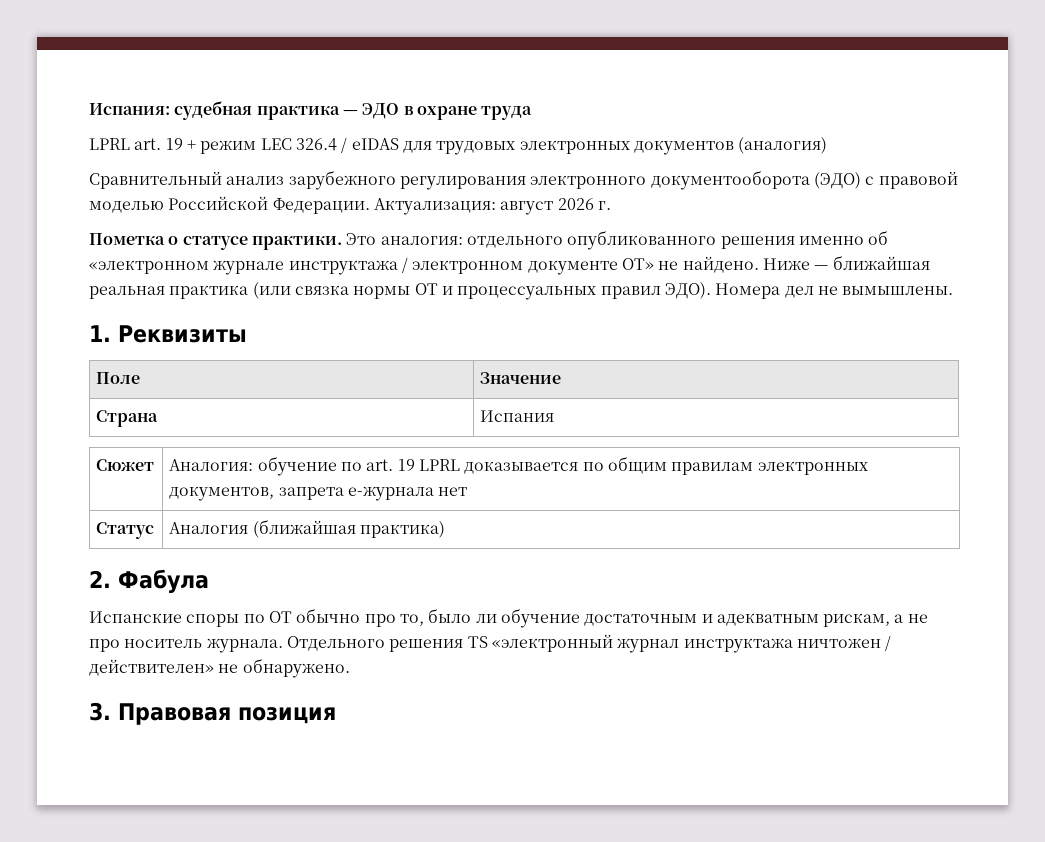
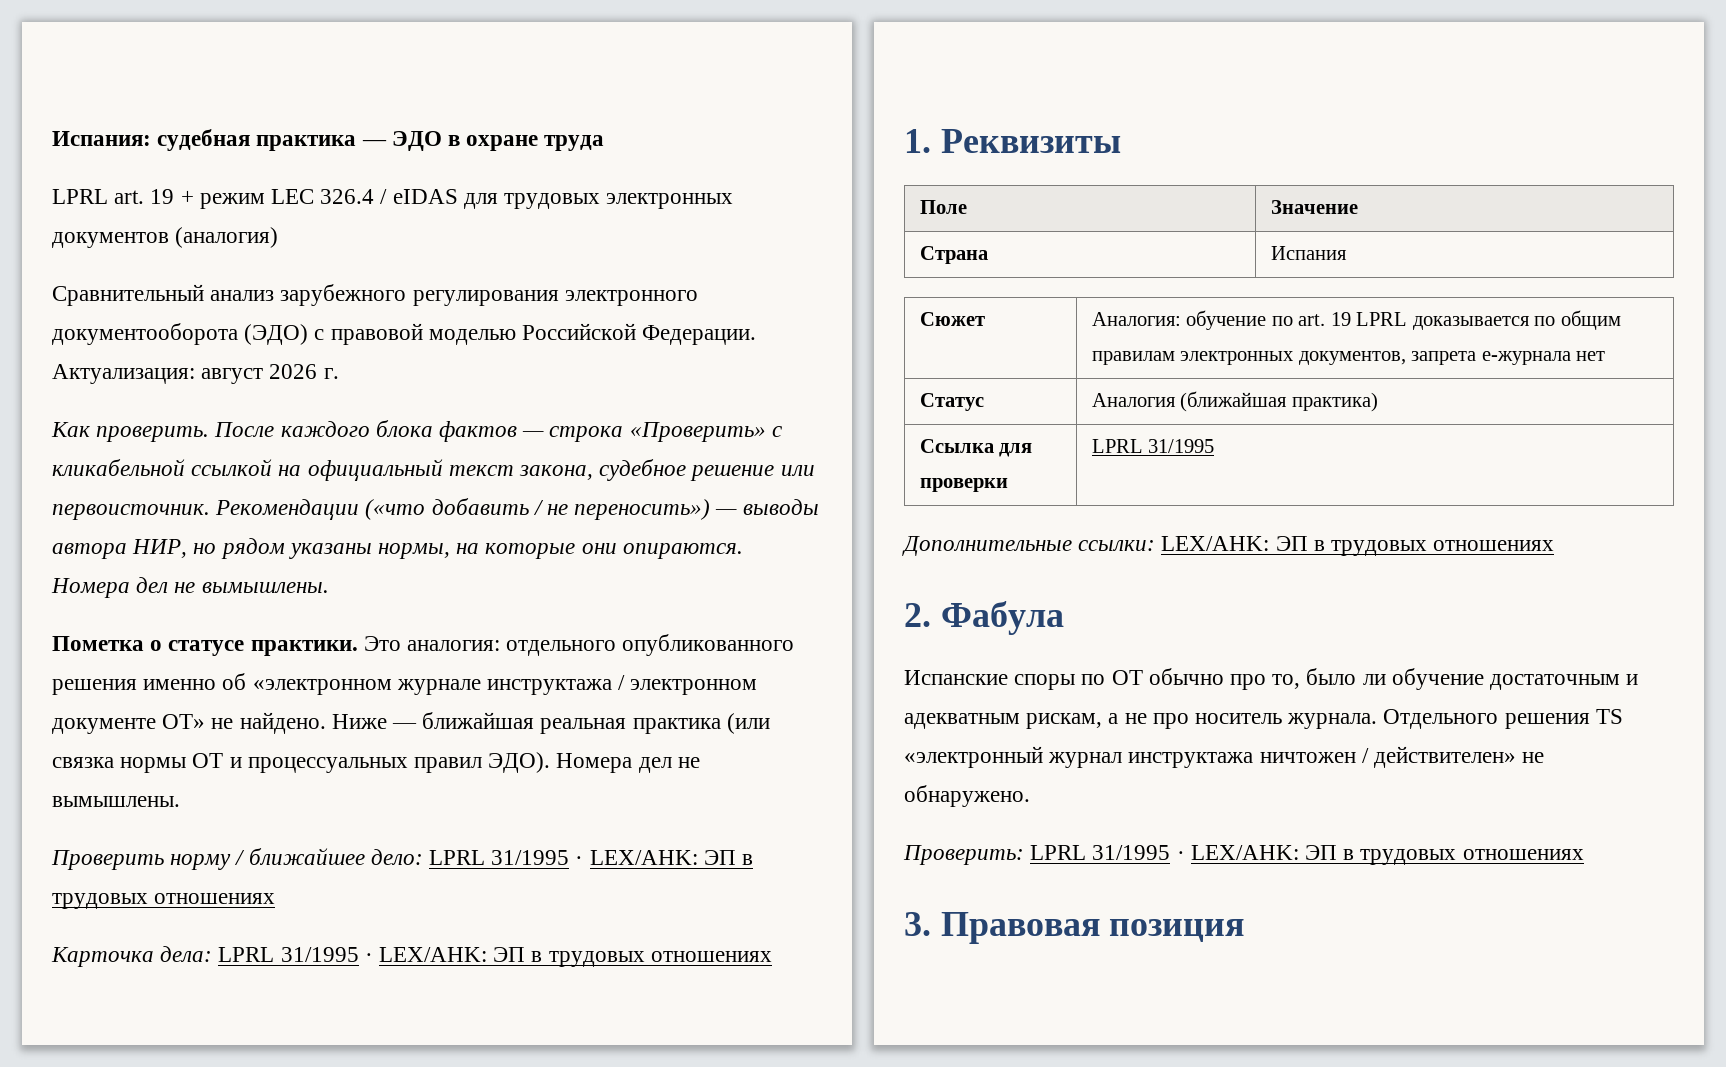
+ Как проверить. После каждого блока фактов — строка «Проверить» с кликабельной ссылкой на официальный текст закона, судебное решение или первоисточник. Рекомендации («что добавить / не переносить») — выводы автора НИР, но рядом указаны нормы, на которые они опираются. Номера дел не вымышлены.
+ Проверить норму / ближайшее дело: LPRL 31/1995 · LEX/AHK: ЭП в трудовых отношениях
+ Карточка дела: LPRL 31/1995 · LEX/AHK: ЭП в трудовых отношениях
+ Ссылка для проверки | LPRL 31/1995
+ Дополнительные ссылки: LEX/AHK: ЭП в трудовых отношениях
+ Проверить: LPRL 31/1995 · LEX/AHK: ЭП в трудовых отношениях

